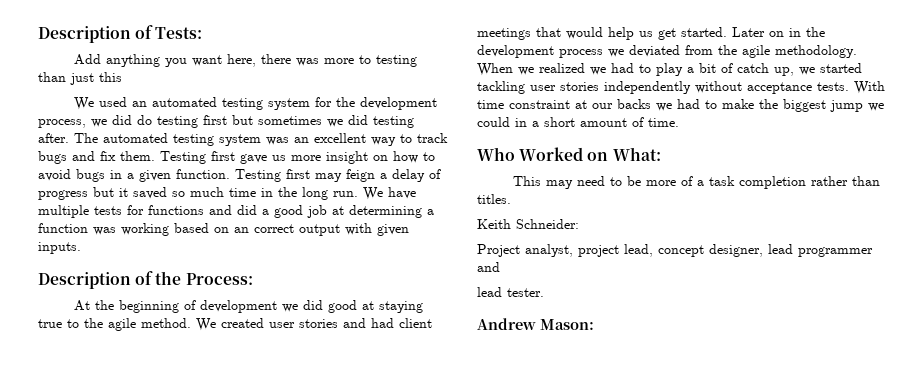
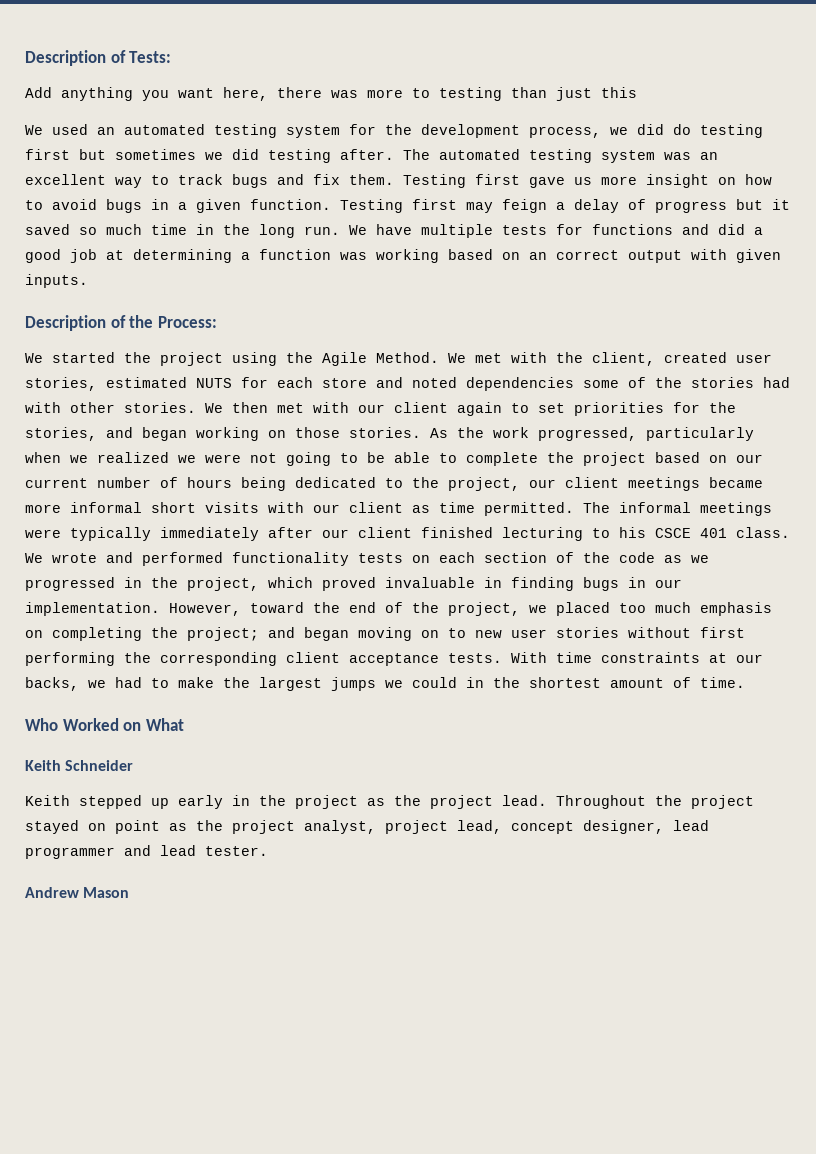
- At the beginning of development we did good at staying true to the agile method. We created user stories and had client meetings that would help us get started. Later on in the development process we deviated from the agile methodology. When we realized we had to play a bit of catch up, we started tackling user stories independently without acceptance tests.
+ We started the project using the Agile Method. We met with the client, created user stories, estimated NUTS for each store and noted dependencies some of the stories had with other stories. We then met with our client again to set priorities for the stories, and began working on those stories. As the work progressed, particularly when we realized we were not going to be able to complete the project based on our current number of hours being dedicated to the project, our client meetings became more informal short visits with our client as time permitted. The informal meetings were typically immediately after our client finished lecturing to his CSCE 401 class. We wrote and performed functionality tests on each section of the code as we progressed in the project, which proved invaluable in finding bugs in our implementation. However, toward the end of the project, we placed too much emphasis on completing the project; and began moving on to new user stories without first performing the corresponding client acceptance tests.
- With time constraint at our backs we had to make the biggest jump we could in a short amount of time.
+ With time constraints at our backs, we had to make the largest jumps we could in the shortest amount of time.
- Who Worked on What:
- This may need to be more of a task completion rather than titles.
- Keith Schneider:
- Project analyst, project lead, concept designer, lead programmer and
- lead tester.
+ Who Worked on What
+ Keith Schneider
+ Keith stepped up early in the project as the project lead. Throughout the project stayed on point as the project analyst, project lead, concept designer, lead programmer and lead tester.
- Andrew Mason:
+ Andrew Mason

